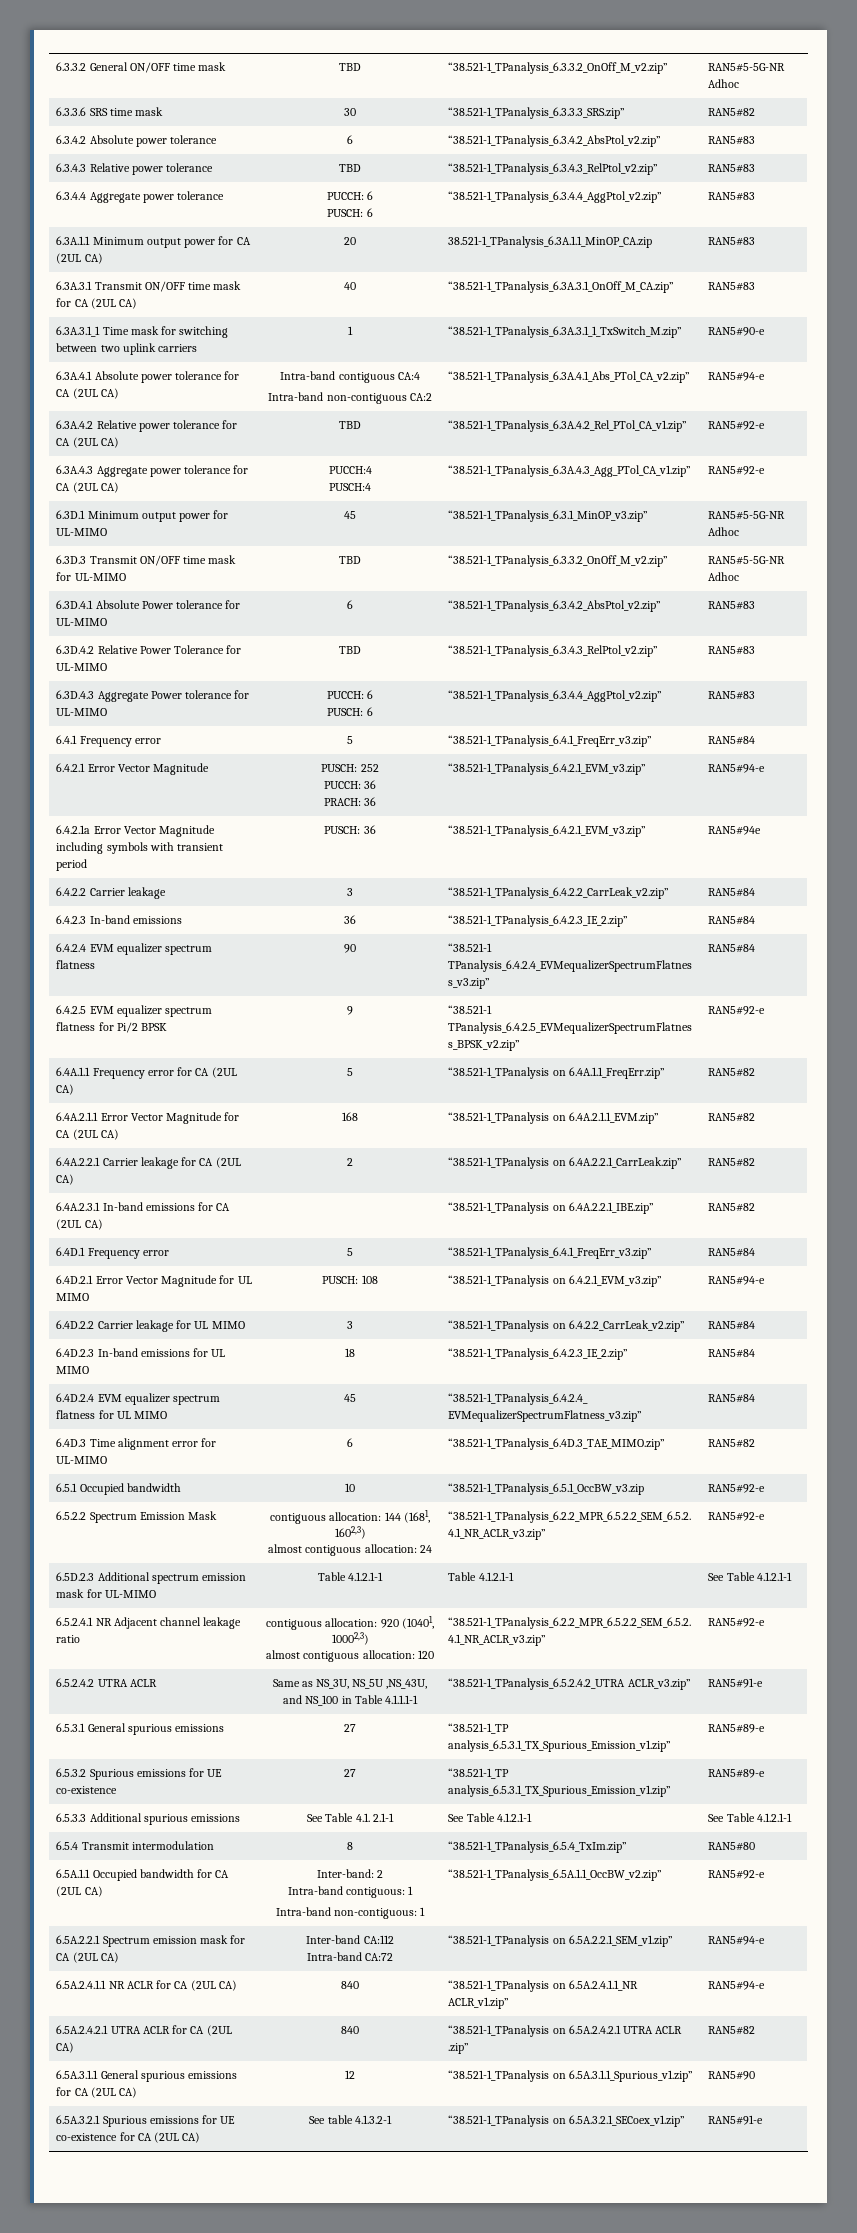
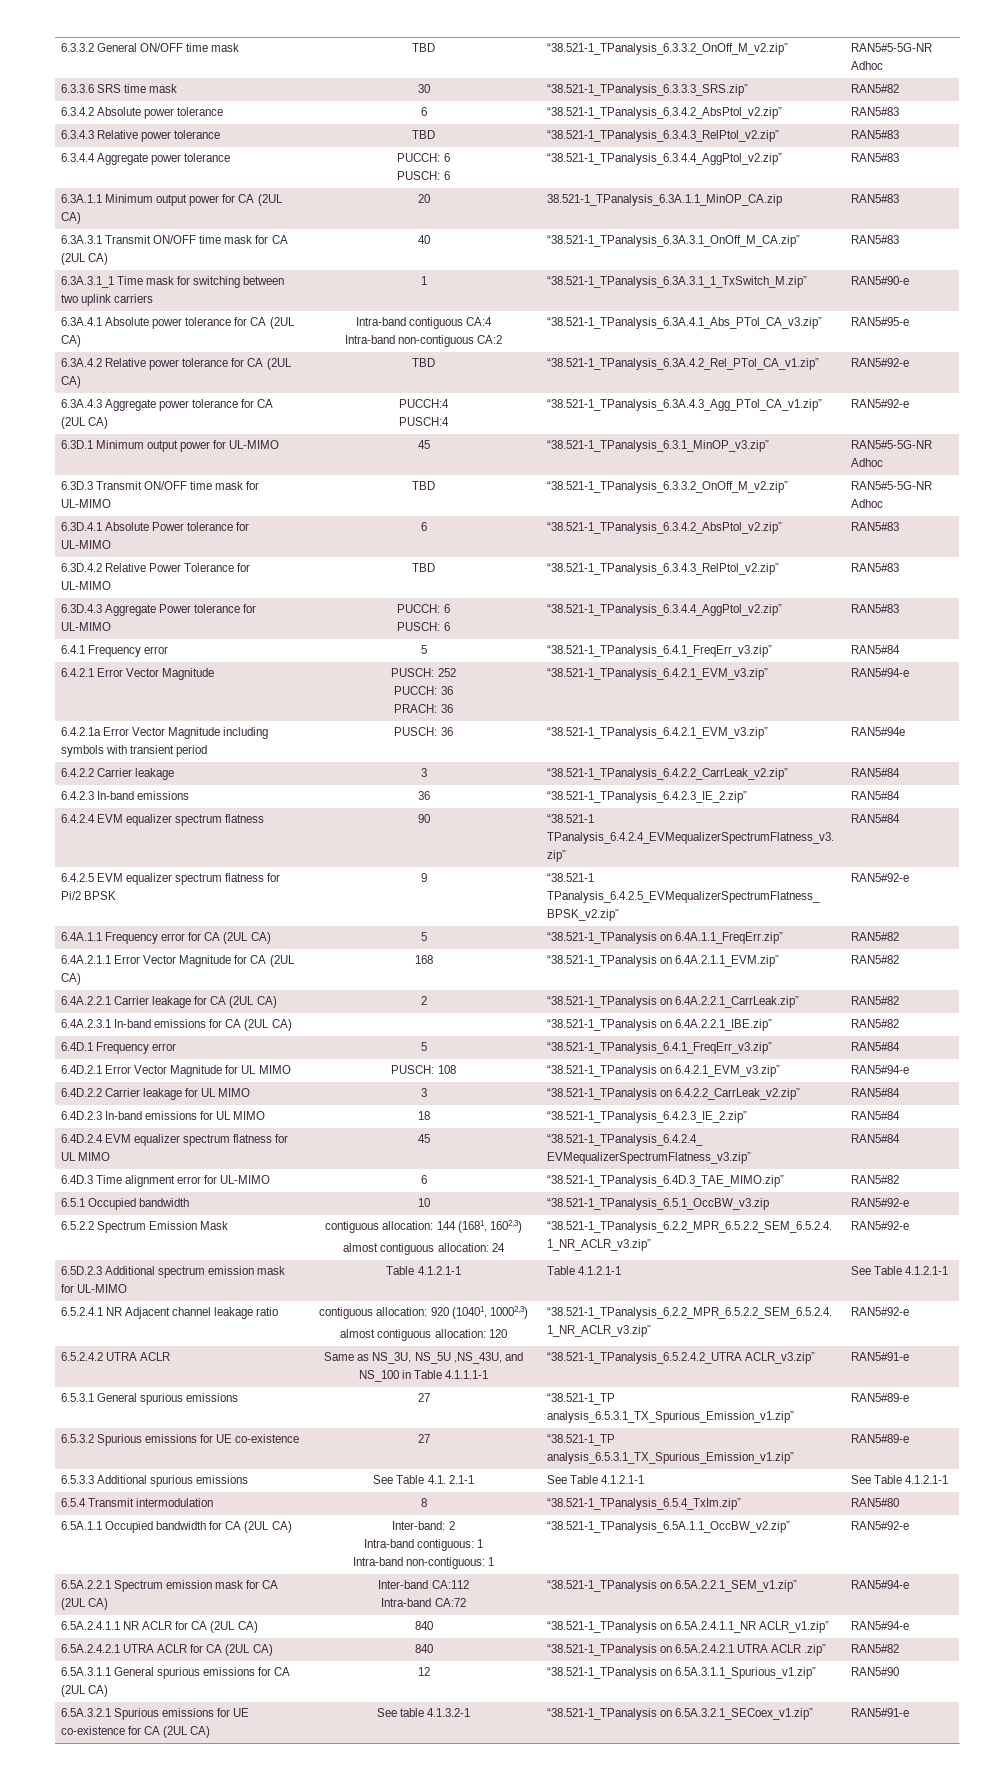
  6.3A.4.1 Absolute power tolerance for CA (2UL CA) | Intra-band contiguous CA:4
- Intra-band non-contiguous CA:2 | “38.521-1_TPanalysis_6.3A.4.1_Abs_PTol_CA_v2.zip” | RAN5#94-e
+ Intra-band non-contiguous CA:2 | “38.521-1_TPanalysis_6.3A.4.1_Abs_PTol_CA_v3.zip” | RAN5#95-e

